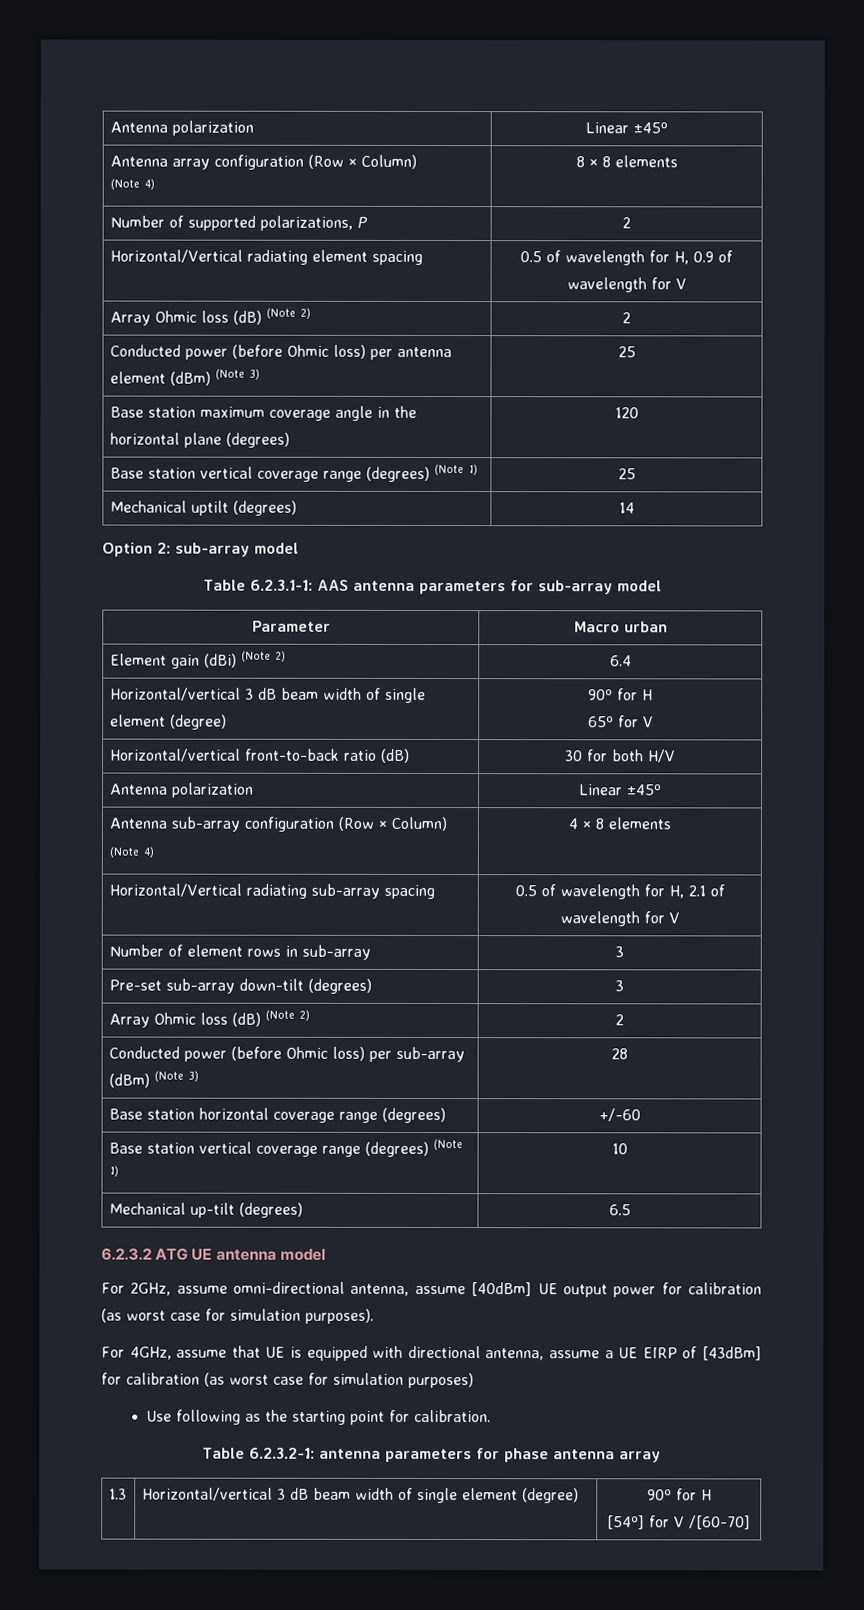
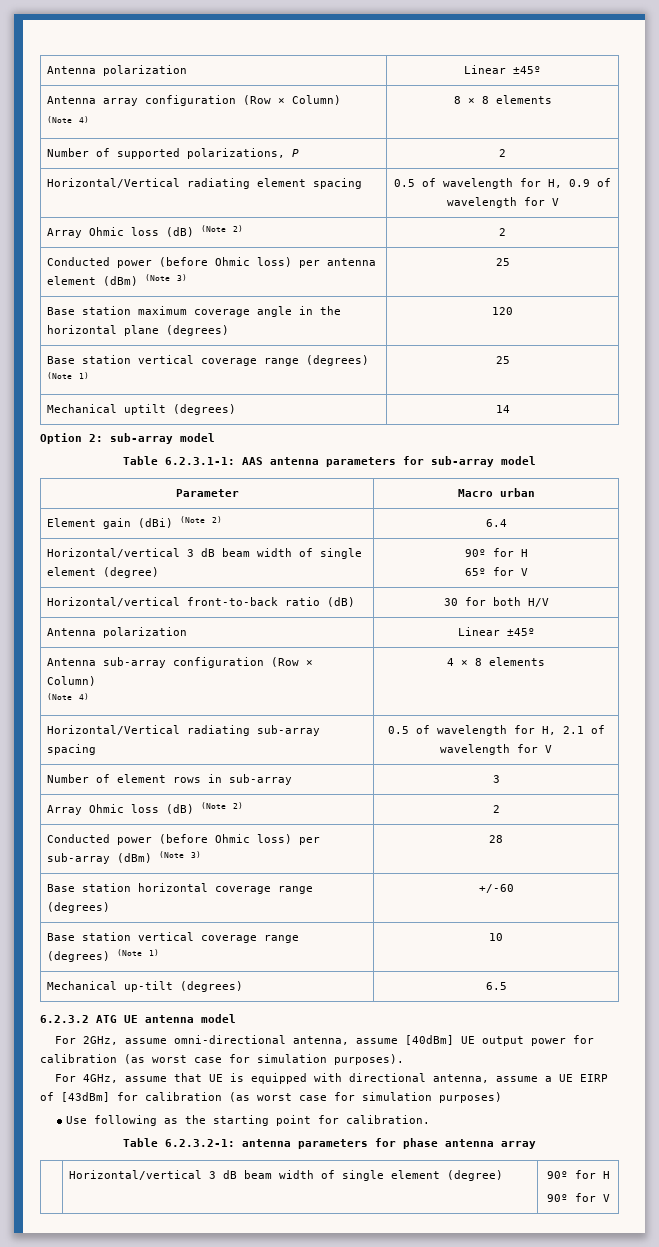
- Pre-set sub-array down-tilt (degrees) | 3
- 1.3 | Horizontal/vertical 3 dB beam width of single element (degree) | 90º for H
- [54º] for V /[60-70]
+ | Horizontal/vertical 3 dB beam width of single element (degree) | 90º for H
+ 90º for V

